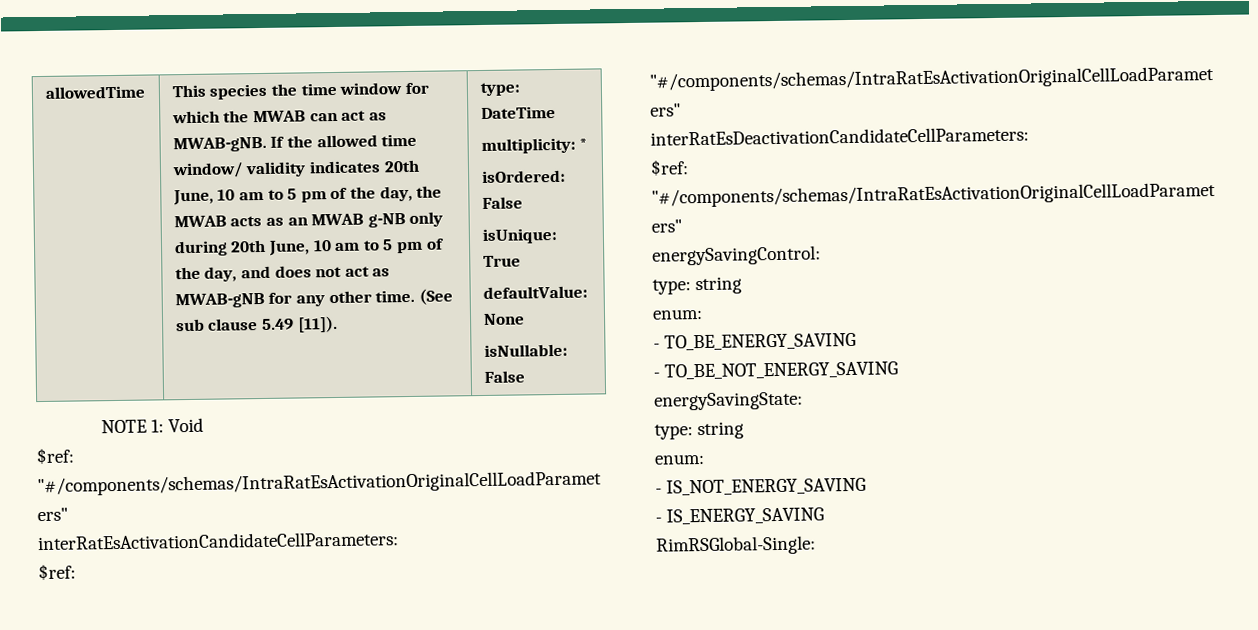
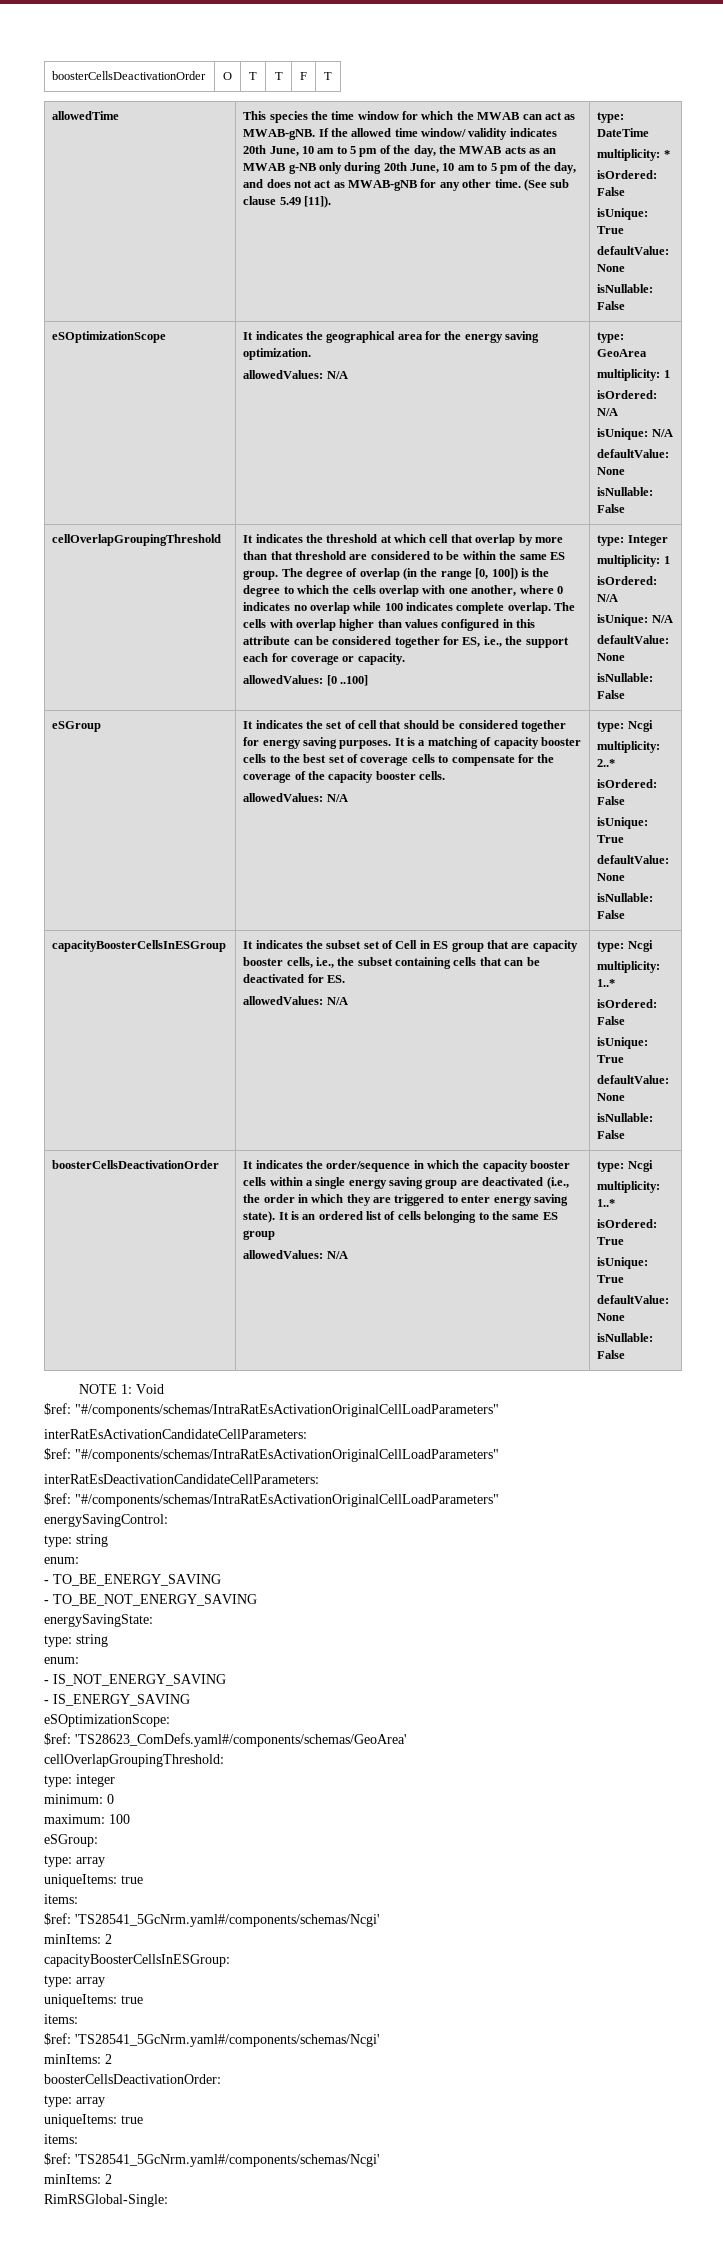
+ boosterCellsDeactivationOrder | O | T | T | F | T
+ eSOptimizationScope | It indicates the geographical area for the energy saving optimization.
+ allowedValues: N/A | type: GeoArea
+ multiplicity: 1
+ isOrdered: N/A
+ isUnique: N/A
+ defaultValue: None
+ isNullable: False
+ cellOverlapGroupingThreshold | It indicates the threshold at which cell that overlap by more than that threshold are considered to be within the same ES group. The degree of overlap (in the range [0, 100]) is the degree to which the cells overlap with one another, where 0 indicates no overlap while 100 indicates complete overlap. The cells with overlap higher than values configured in this attribute can be considered together for ES, i.e., the support each for coverage or capacity.
+ allowedValues: [0 ..100] | type: Integer
+ multiplicity: 1
+ isOrdered: N/A
+ isUnique: N/A
+ defaultValue: None
+ isNullable: False
+ eSGroup | It indicates the set of cell that should be considered together for energy saving purposes. It is a matching of capacity booster cells to the best set of coverage cells to compensate for the coverage of the capacity booster cells.
+ allowedValues: N/A | type: Ncgi
+ multiplicity: 2..*
+ isOrdered: False
+ isUnique: True
+ defaultValue: None
+ isNullable: False
+ capacityBoosterCellsInESGroup | It indicates the subset set of Cell in ES group that are capacity booster cells, i.e., the subset containing cells that can be deactivated for ES.
+ allowedValues: N/A | type: Ncgi
+ multiplicity: 1..*
+ isOrdered: False
+ isUnique: True
+ defaultValue: None
+ isNullable: False
+ boosterCellsDeactivationOrder | It indicates the order/sequence in which the capacity booster cells within a single energy saving group are deactivated (i.e., the order in which they are triggered to enter energy saving state). It is an ordered list of cells belonging to the same ES group
+ allowedValues: N/A | type: Ncgi
+ multiplicity: 1..*
+ isOrdered: True
+ isUnique: True
+ defaultValue: None
+ isNullable: False
+ eSOptimizationScope:
+ $ref: 'TS28623_ComDefs.yaml#/components/schemas/GeoArea'
+ cellOverlapGroupingThreshold:
+ type: integer
+ minimum: 0
+ maximum: 100
+ eSGroup:
+ type: array
+ uniqueItems: true
+ items:
+ $ref: 'TS28541_5GcNrm.yaml#/components/schemas/Ncgi'
+ minItems: 2
+ capacityBoosterCellsInESGroup:
+ type: array
+ uniqueItems: true
+ items:
+ $ref: 'TS28541_5GcNrm.yaml#/components/schemas/Ncgi'
+ minItems: 2
+ boosterCellsDeactivationOrder:
+ type: array
+ uniqueItems: true
+ items:
+ $ref: 'TS28541_5GcNrm.yaml#/components/schemas/Ncgi'
+ minItems: 2

